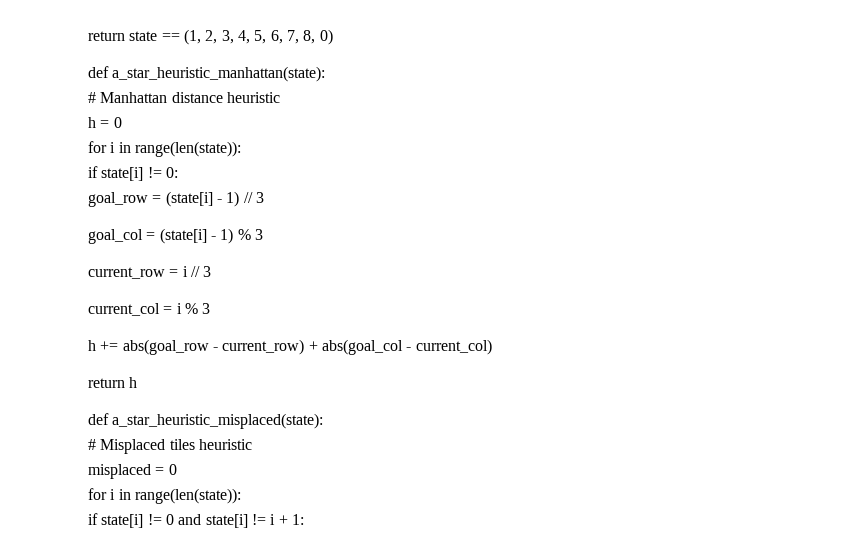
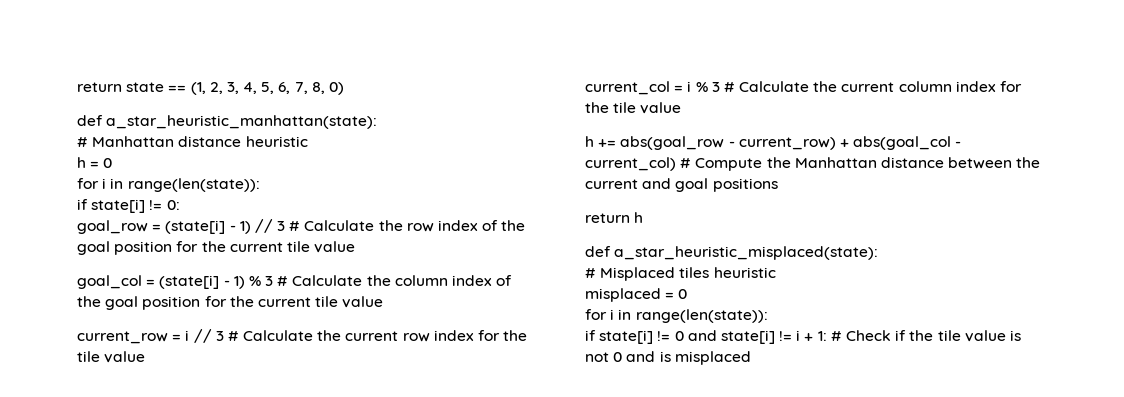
- goal_row = (state[i] - 1) // 3
+ goal_row = (state[i] - 1) // 3 # Calculate the row index of the goal position for the current tile value
- goal_col = (state[i] - 1) % 3
+ goal_col = (state[i] - 1) % 3 # Calculate the column index of the goal position for the current tile value
- current_row = i // 3
+ current_row = i // 3 # Calculate the current row index for the tile value
- current_col = i % 3
+ current_col = i % 3 # Calculate the current column index for the tile value
- h += abs(goal_row - current_row) + abs(goal_col - current_col)
+ h += abs(goal_row - current_row) + abs(goal_col - current_col) # Compute the Manhattan distance between the current and goal positions
- if state[i] != 0 and state[i] != i + 1:
+ if state[i] != 0 and state[i] != i + 1: # Check if the tile value is not 0 and is misplaced

